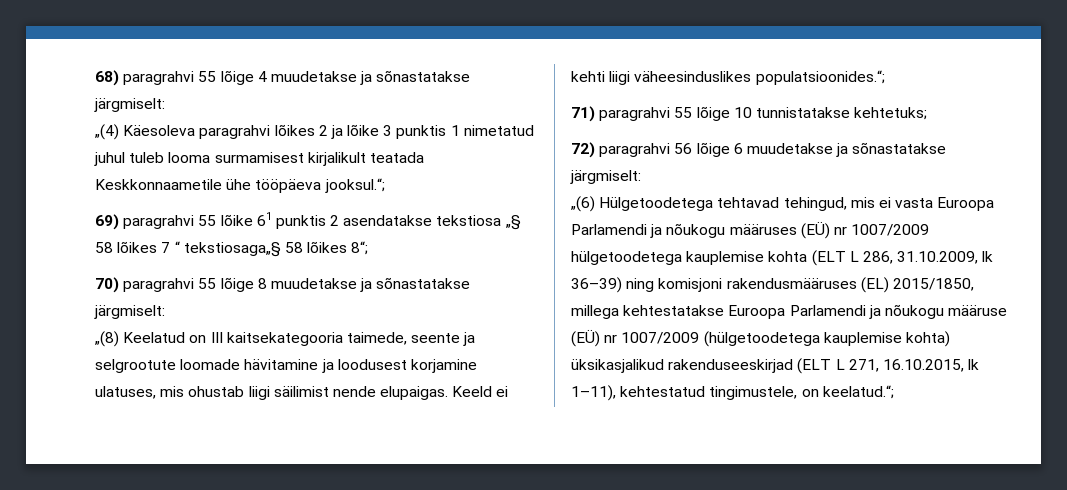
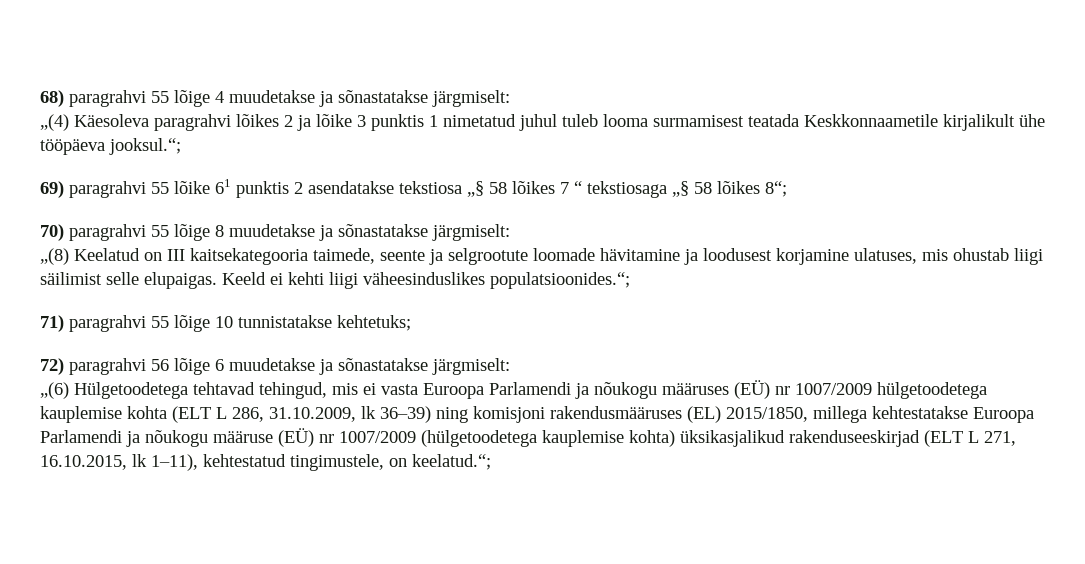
- „(4) Käesoleva paragrahvi lõikes 2 ja lõike 3 punktis 1 nimetatud juhul tuleb looma surmamisest kirjalikult teatada Keskkonnaametile ühe tööpäeva jooksul.“;
+ „(4) Käesoleva paragrahvi lõikes 2 ja lõike 3 punktis 1 nimetatud juhul tuleb looma surmamisest teatada Keskkonnaametile kirjalikult ühe tööpäeva jooksul.“;
- 69) paragrahvi 55 lõike 61 punktis 2 asendatakse tekstiosa „§ 58 lõikes 7 “ tekstiosaga„§ 58 lõikes 8“;
+ 69) paragrahvi 55 lõike 61 punktis 2 asendatakse tekstiosa „§ 58 lõikes 7 “ tekstiosaga „§ 58 lõikes 8“;
- „(8) Keelatud on III kaitsekategooria taimede, seente ja selgrootute loomade hävitamine ja loodusest korjamine ulatuses, mis ohustab liigi säilimist nende elupaigas.
+ „(8) Keelatud on III kaitsekategooria taimede, seente ja selgrootute loomade hävitamine ja loodusest korjamine ulatuses, mis ohustab liigi säilimist selle elupaigas.

